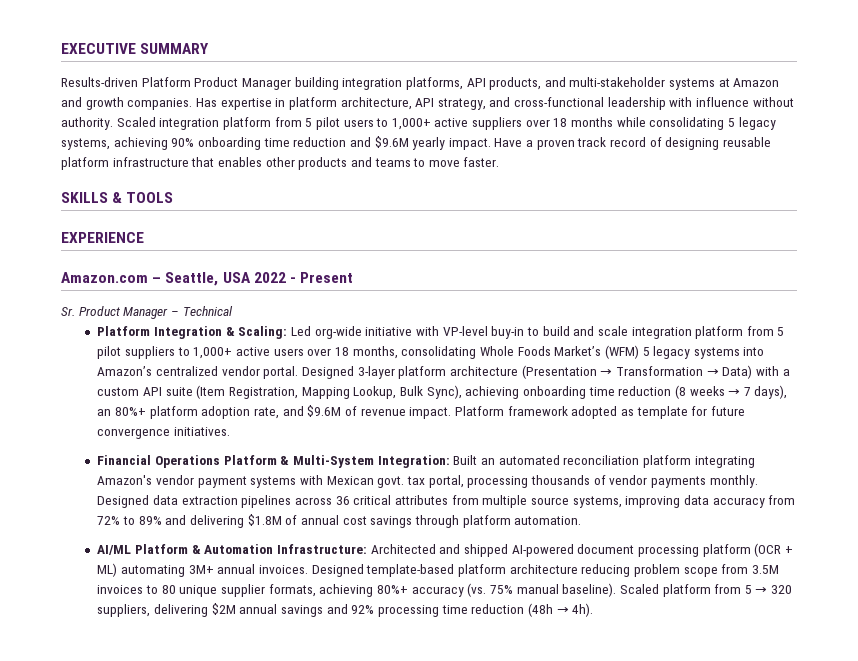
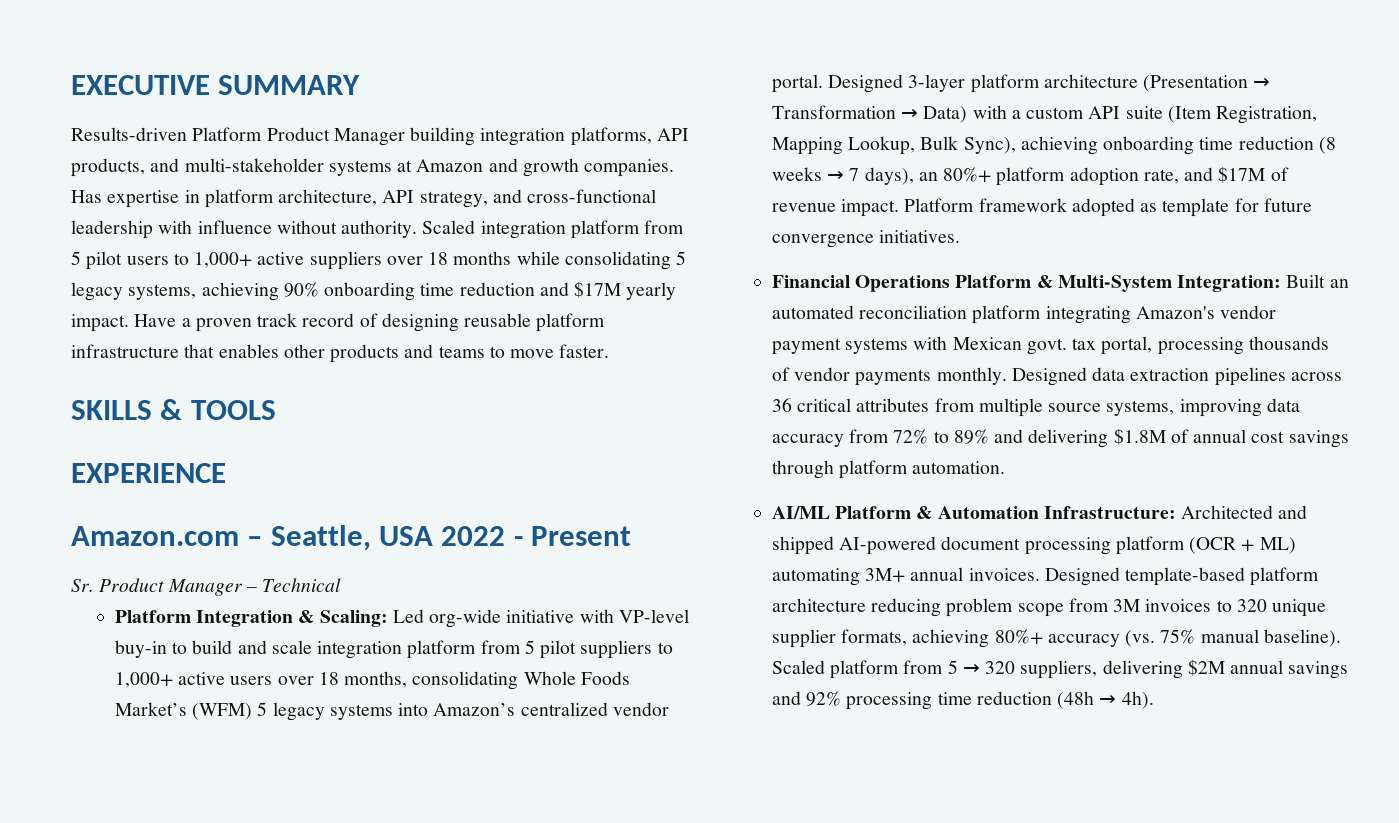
- Scaled integration platform from 5 pilot users to 1,000+ active suppliers over 18 months while consolidating 5 legacy systems, achieving 90% onboarding time reduction and $9.6M yearly impact.
+ Scaled integration platform from 5 pilot users to 1,000+ active suppliers over 18 months while consolidating 5 legacy systems, achieving 90% onboarding time reduction and $17M yearly impact.
- Designed 3-layer platform architecture (Presentation → Transformation → Data) with a custom API suite (Item Registration, Mapping Lookup, Bulk Sync), achieving onboarding time reduction (8 weeks → 7 days), an 80%+ platform adoption rate, and $9.6M of revenue impact.
+ Designed 3-layer platform architecture (Presentation → Transformation → Data) with a custom API suite (Item Registration, Mapping Lookup, Bulk Sync), achieving onboarding time reduction (8 weeks → 7 days), an 80%+ platform adoption rate, and $17M of revenue impact.
- Designed template-based platform architecture reducing problem scope from 3.5M invoices to 80 unique supplier formats, achieving 80%+ accuracy (vs. 75% manual baseline).
+ Designed template-based platform architecture reducing problem scope from 3M invoices to 320 unique supplier formats, achieving 80%+ accuracy (vs. 75% manual baseline).

